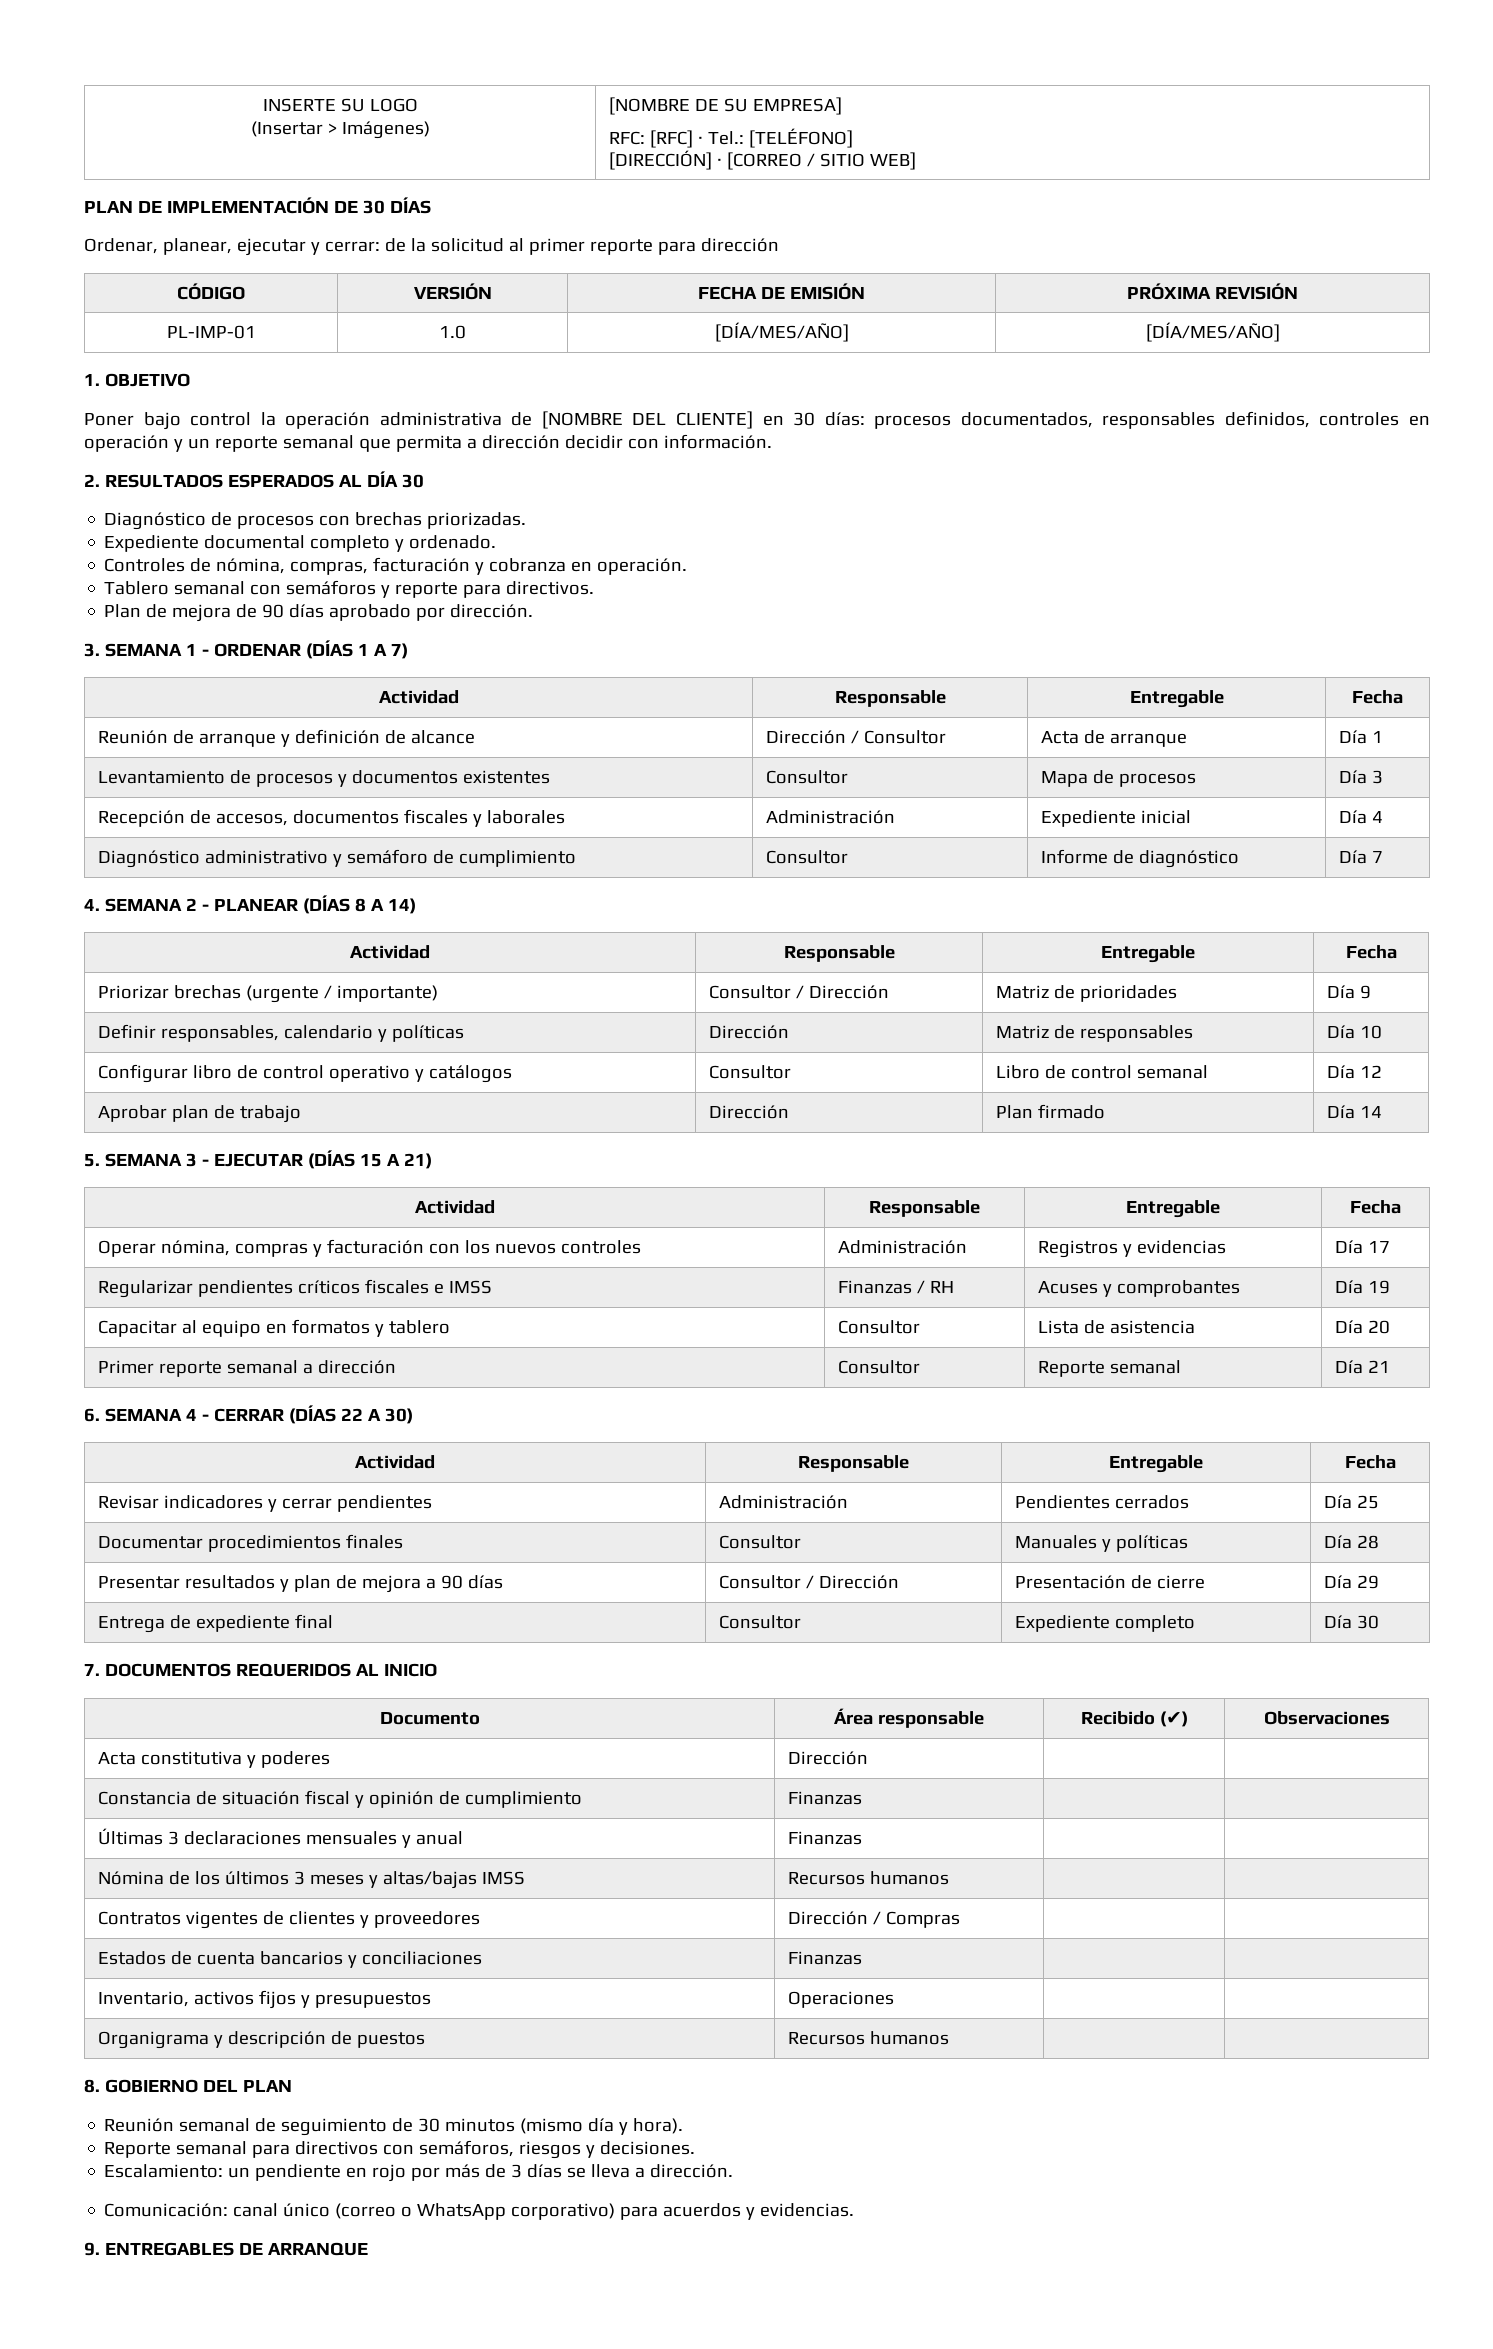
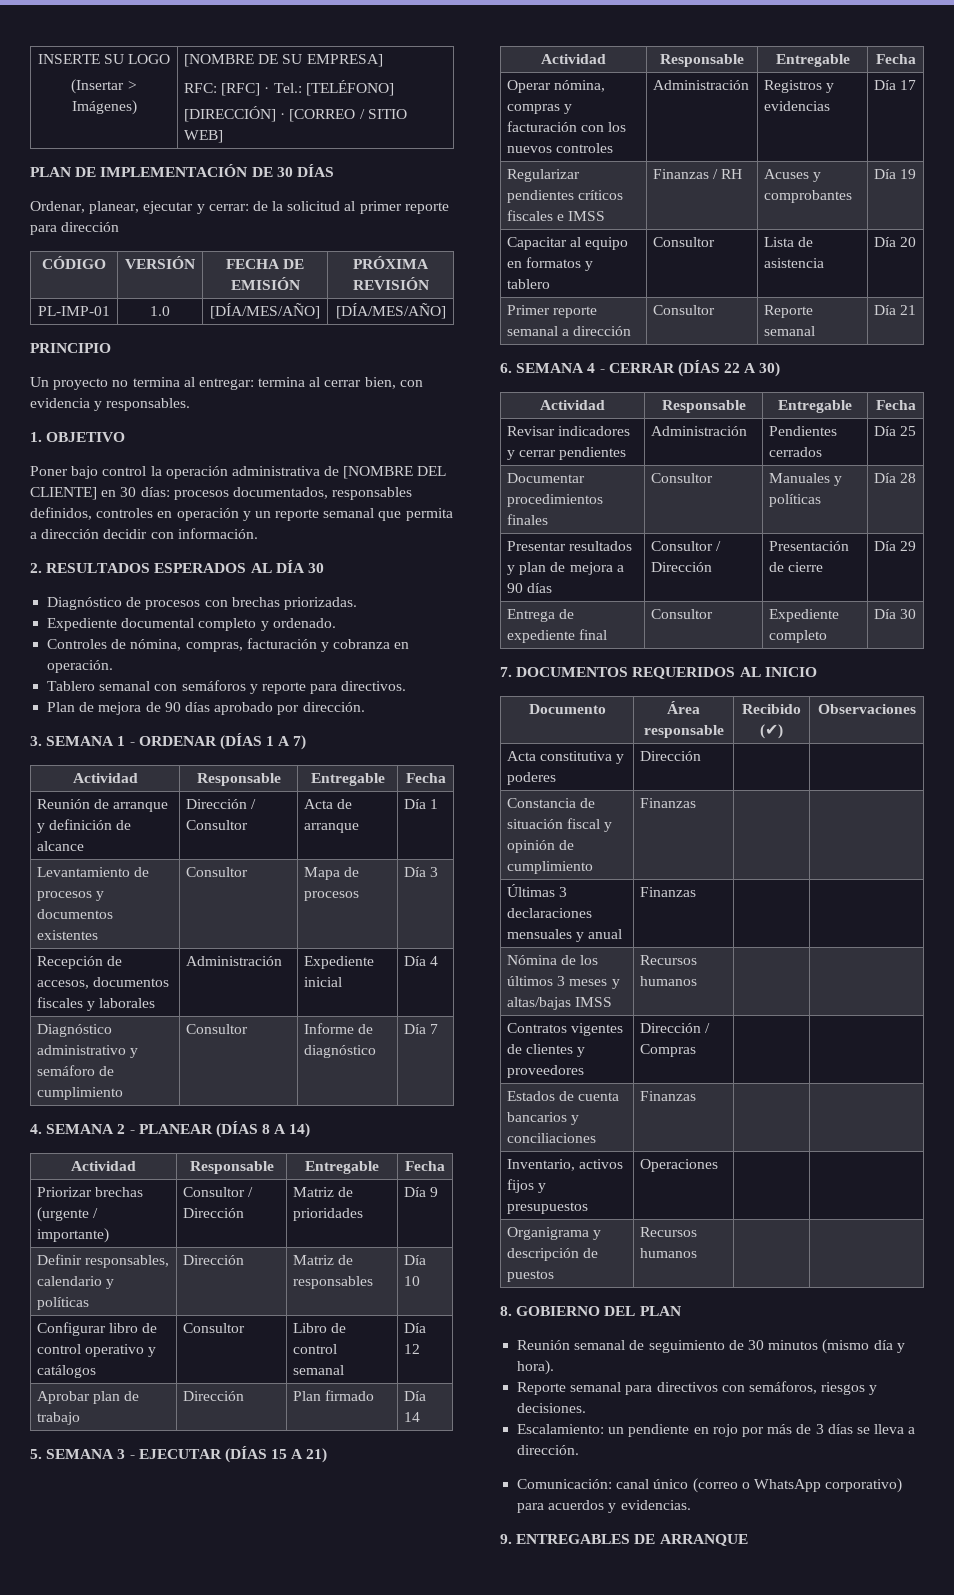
+ PRINCIPIO
+ Un proyecto no termina al entregar: termina al cerrar bien, con evidencia y responsables.

